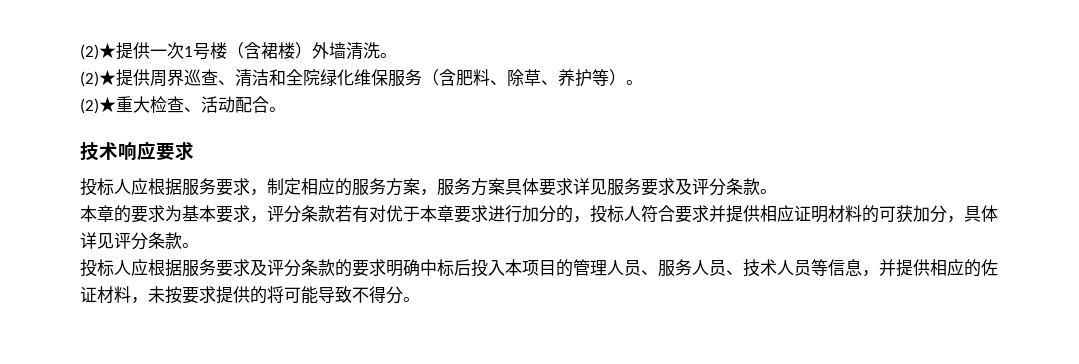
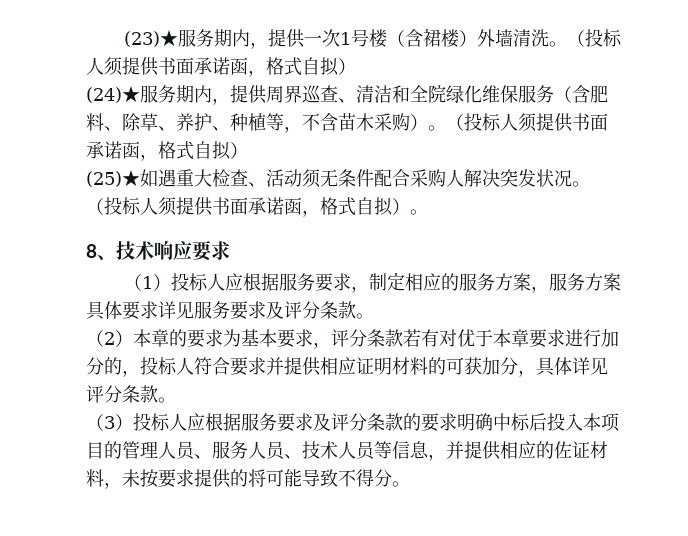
- (2)★提供一次1号楼（含裙楼）外墙清洗。
- (2)★提供周界巡查、清洁和全院绿化维保服务（含肥料、除草、养护等）。
- (2)★重大检查、活动配合。
- 技术响应要求
+ (23)★服务期内，提供一次1号楼（含裙楼）外墙清洗。（投标人须提供书面承诺函，格式自拟）
+ (24)★服务期内，提供周界巡查、清洁和全院绿化维保服务（含肥料、除草、养护、种植等，不含苗木采购）。（投标人须提供书面承诺函，格式自拟）
+ (25)★如遇重大检查、活动须无条件配合采购人解决突发状况。（投标人须提供书面承诺函，格式自拟）。
+ 8、技术响应要求
- 投标人应根据服务要求，制定相应的服务方案，服务方案具体要求详见服务要求及评分条款。
+ （1）投标人应根据服务要求，制定相应的服务方案，服务方案具体要求详见服务要求及评分条款。
- 本章的要求为基本要求，评分条款若有对优于本章要求进行加分的，投标人符合要求并提供相应证明材料的可获加分，具体详见评分条款。
+ （2）本章的要求为基本要求，评分条款若有对优于本章要求进行加分的，投标人符合要求并提供相应证明材料的可获加分，具体详见评分条款。
- 投标人应根据服务要求及评分条款的要求明确中标后投入本项目的管理人员、服务人员、技术人员等信息，并提供相应的佐证材料，未按要求提供的将可能导致不得分。
+ （3）投标人应根据服务要求及评分条款的要求明确中标后投入本项目的管理人员、服务人员、技术人员等信息，并提供相应的佐证材料，未按要求提供的将可能导致不得分。

